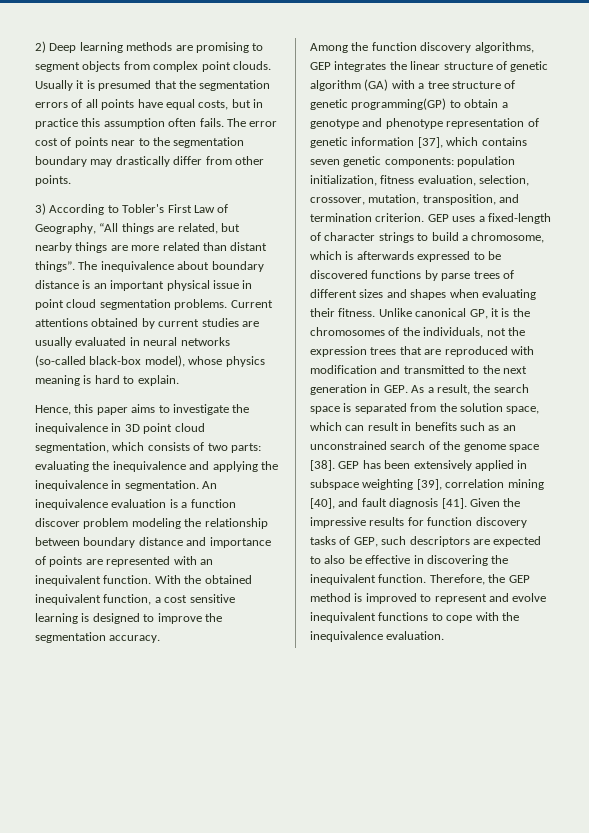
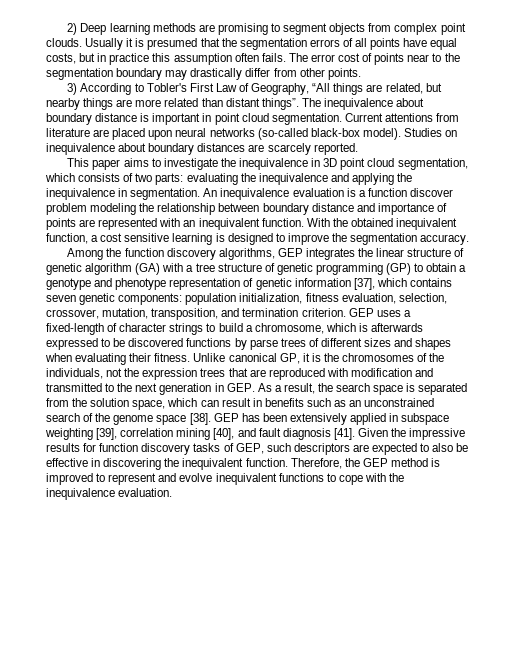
- The inequivalence about boundary distance is an important physical issue in point cloud segmentation problems. Current attentions obtained by current studies are usually evaluated in neural networks (so-called black-box model), whose physics meaning is hard to explain.
- Hence, this paper aims to investigate the inequivalence in 3D point cloud segmentation, which consists of two parts: evaluating the inequivalence and applying the inequivalence in segmentation.
+ The inequivalence about boundary distance is important in point cloud segmentation. Current attentions from literature are placed upon neural networks (so-called black-box model). Studies on inequivalence about boundary distances are scarcely reported.
+ This paper aims to investigate the inequivalence in 3D point cloud segmentation, which consists of two parts: evaluating the inequivalence and applying the inequivalence in segmentation.
- Among the function discovery algorithms, GEP integrates the linear structure of genetic algorithm (GA) with a tree structure of genetic programming(GP) to obtain a genotype and phenotype representation of genetic information [37], which contains seven genetic components: population initialization, fitness evaluation, selection, crossover, mutation, transposition, and termination criterion.
+ Among the function discovery algorithms, GEP integrates the linear structure of genetic algorithm (GA) with a tree structure of genetic programming (GP) to obtain a genotype and phenotype representation of genetic information [37], which contains seven genetic components: population initialization, fitness evaluation, selection, crossover, mutation, transposition, and termination criterion.

